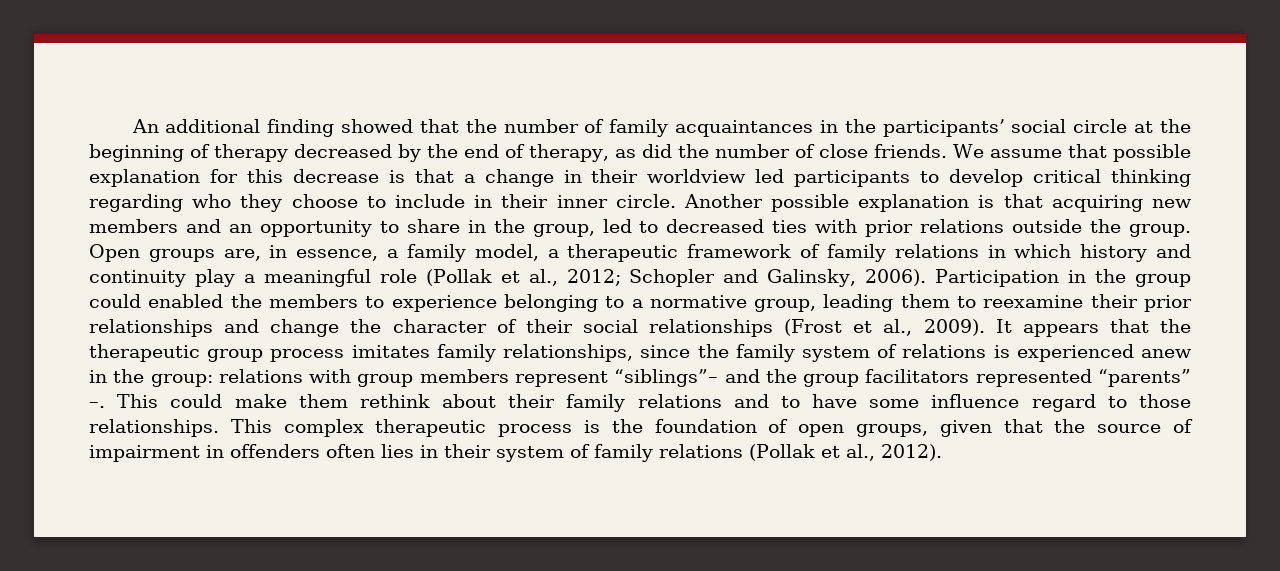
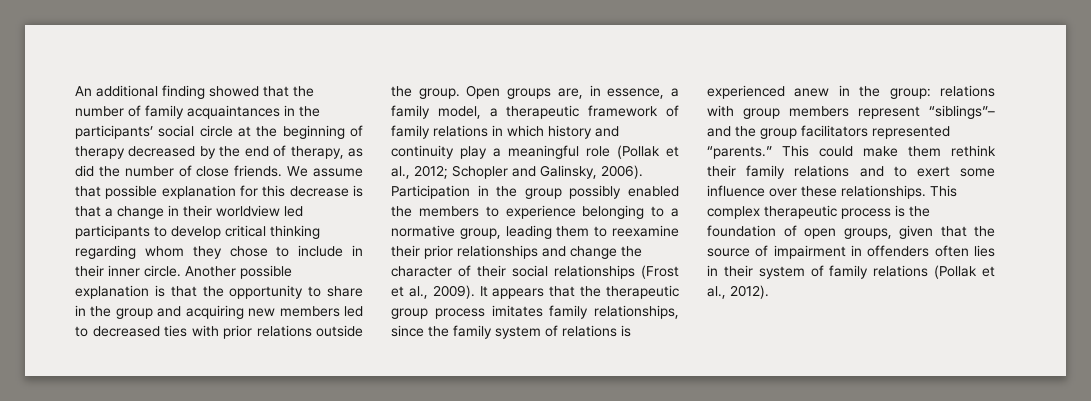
- We assume that possible explanation for this decrease is that a change in their worldview led participants to develop critical thinking regarding who they choose to include in their inner circle.
+ We assume that possible explanation for this decrease is that a change in their worldview led participants to develop critical thinking regarding whom they chose to include in their inner circle.
- Another possible explanation is that acquiring new members and an opportunity to share in the group, led to decreased ties with prior relations outside the group.
+ Another possible explanation is that the opportunity to share in the group and acquiring new members led to decreased ties with prior relations outside the group.
- Participation in the group could enabled the members to experience belonging to a normative group, leading them to reexamine their prior relationships and change the character of their social relationships (Frost et al., 2009).
+ Participation in the group possibly enabled the members to experience belonging to a normative group, leading them to reexamine their prior relationships and change the character of their social relationships (Frost et al., 2009).
- It appears that the therapeutic group process imitates family relationships, since the family system of relations is experienced anew in the group: relations with group members represent “siblings”– and the group facilitators represented “parents” –.
+ It appears that the therapeutic group process imitates family relationships, since the family system of relations is experienced anew in the group: relations with group members represent “siblings”– and the group facilitators represented “parents.”
- This could make them rethink about their family relations and to have some influence regard to those relationships.
+ This could make them rethink their family relations and to exert some influence over these relationships.

